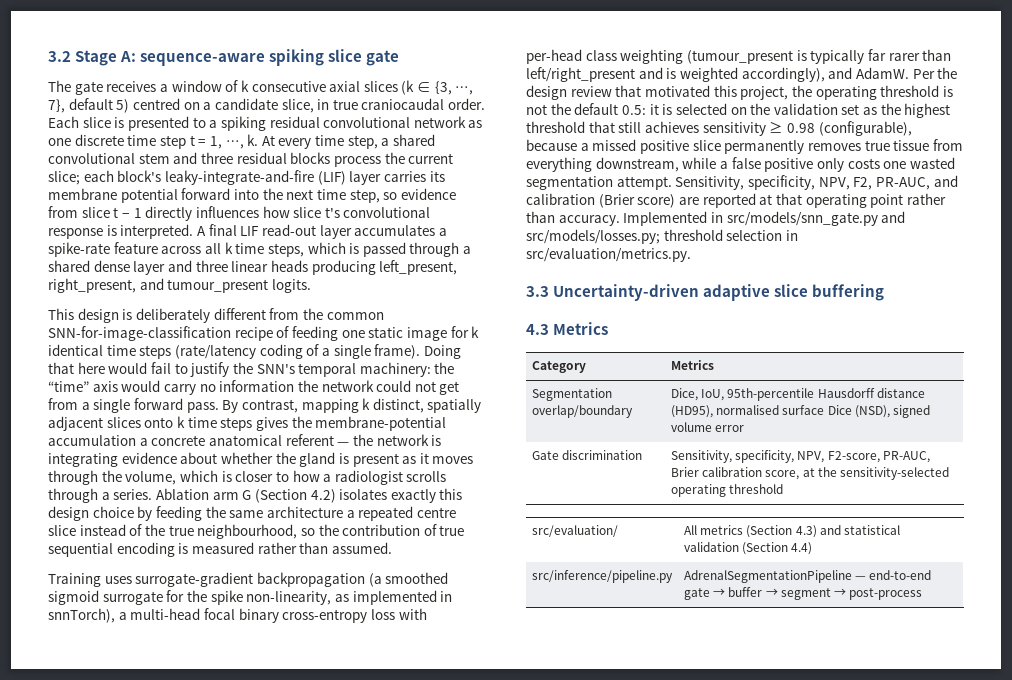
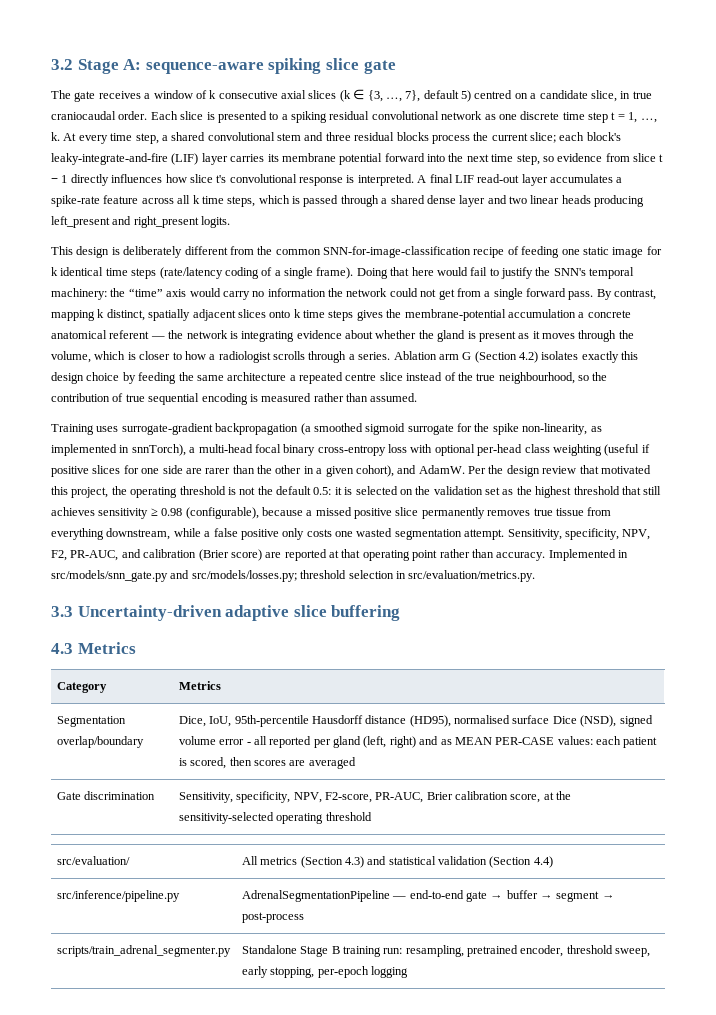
- A final LIF read-out layer accumulates a spike-rate feature across all k time steps, which is passed through a shared dense layer and three linear heads producing left_present, right_present, and tumour_present logits.
+ A final LIF read-out layer accumulates a spike-rate feature across all k time steps, which is passed through a shared dense layer and two linear heads producing left_present and right_present logits.
- Training uses surrogate-gradient backpropagation (a smoothed sigmoid surrogate for the spike non-linearity, as implemented in snnTorch), a multi-head focal binary cross-entropy loss with per-head class weighting (tumour_present is typically far rarer than left/right_present and is weighted accordingly), and AdamW.
+ Training uses surrogate-gradient backpropagation (a smoothed sigmoid surrogate for the spike non-linearity, as implemented in snnTorch), a multi-head focal binary cross-entropy loss with optional per-head class weighting (useful if positive slices for one side are rarer than the other in a given cohort), and AdamW.
- Segmentation overlap/boundary | Dice, IoU, 95th-percentile Hausdorff distance (HD95), normalised surface Dice (NSD), signed volume error
+ Segmentation overlap/boundary | Dice, IoU, 95th-percentile Hausdorff distance (HD95), normalised surface Dice (NSD), signed volume error - all reported per gland (left, right) and as MEAN PER-CASE values: each patient is scored, then scores are averaged
+ scripts/train_adrenal_segmenter.py | Standalone Stage B training run: resampling, pretrained encoder, threshold sweep, early stopping, per-epoch logging

